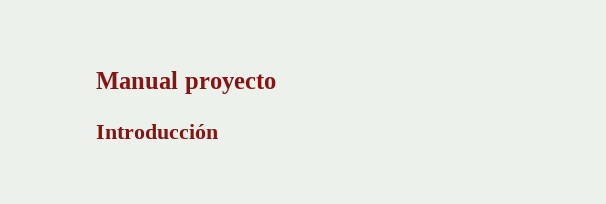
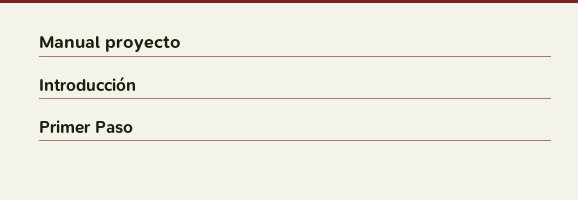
+ Primer Paso

